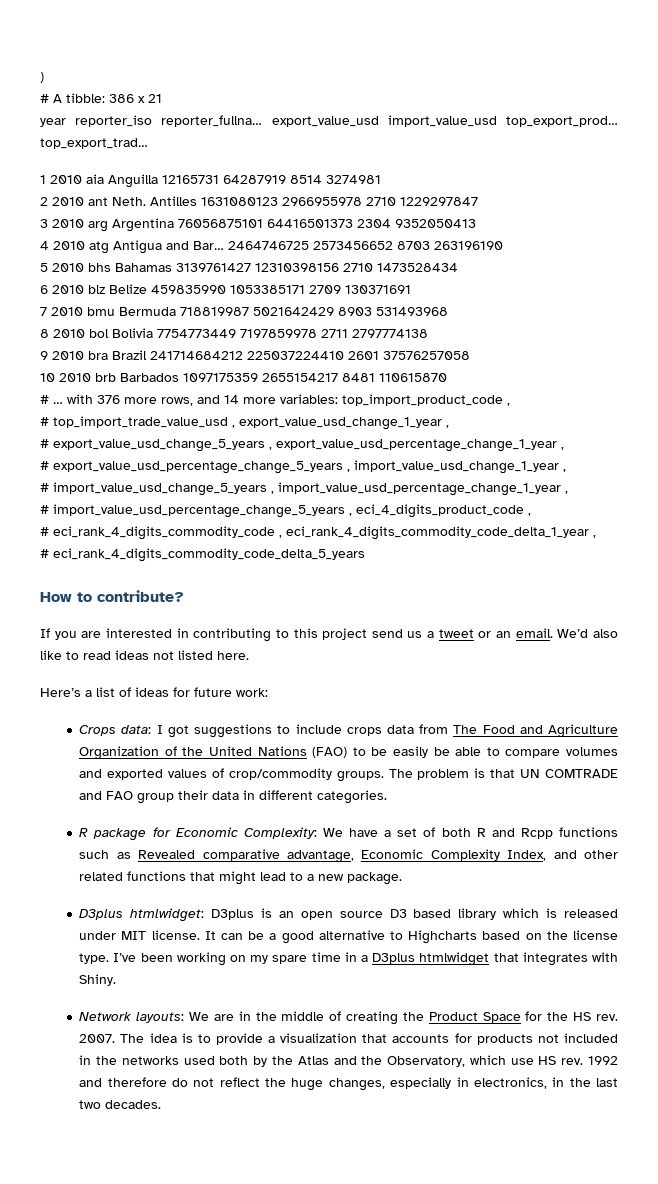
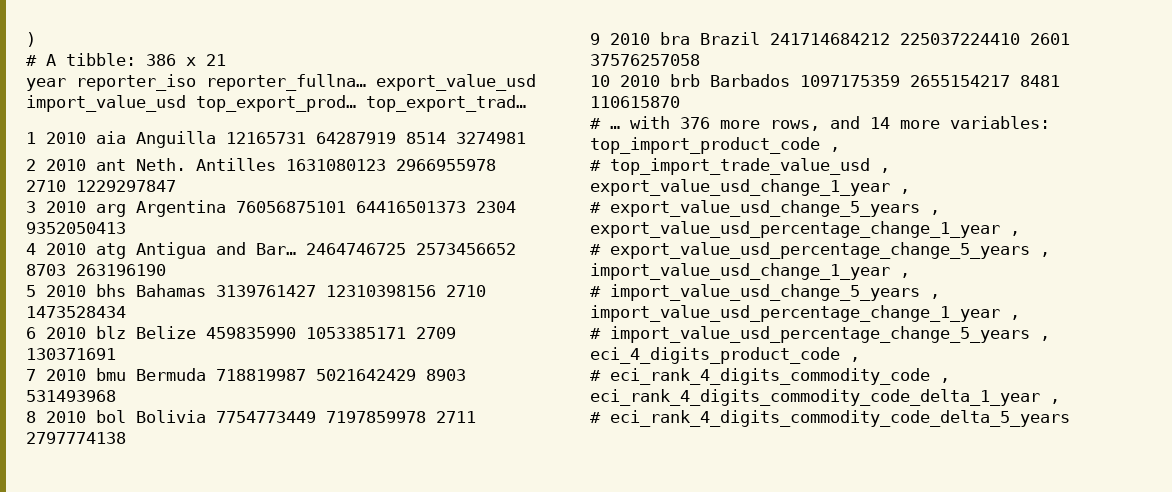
- How to contribute?
- If you are interested in contributing to this project send us a tweet or an email. We’d also like to read ideas not listed here.
- Here’s a list of ideas for future work:
- Crops data: I got suggestions to include crops data from The Food and Agriculture Organization of the United Nations (FAO) to be easily be able to compare volumes and exported values of crop/commodity groups. The problem is that UN COMTRADE and FAO group their data in different categories.
- R package for Economic Complexity: We have a set of both R and Rcpp functions such as Revealed comparative advantage, Economic Complexity Index, and other related functions that might lead to a new package.
- D3plus htmlwidget: D3plus is an open source D3 based library which is released under MIT license. It can be a good alternative to Highcharts based on the license type. I’ve been working on my spare time in a D3plus htmlwidget that integrates with Shiny.
- Network layouts: We are in the middle of creating the Product Space for the HS rev. 2007. The idea is to provide a visualization that accounts for products not included in the networks used both by the Atlas and the Observatory, which use HS rev. 1992 and therefore do not reflect the huge changes, especially in electronics, in the last two decades.

